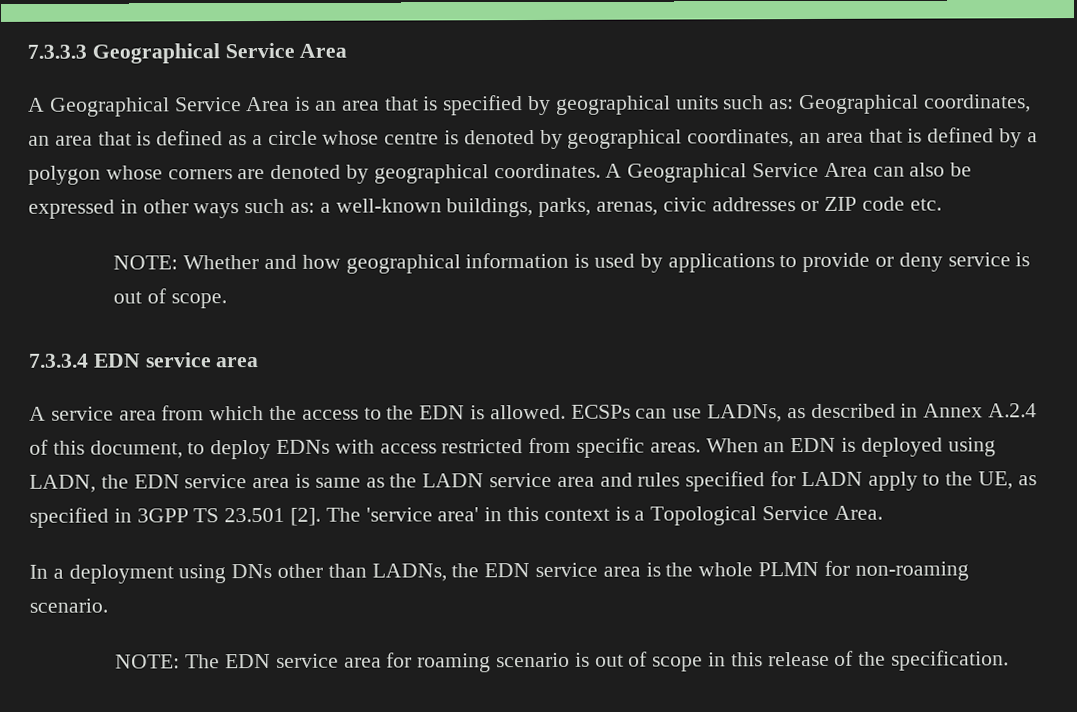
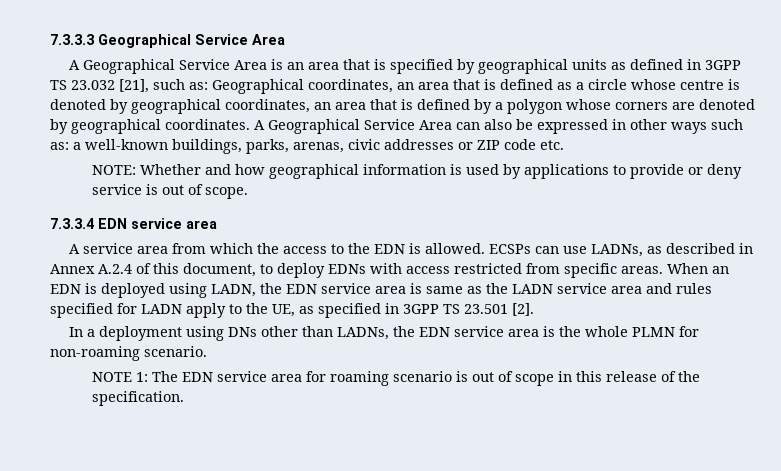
- A Geographical Service Area is an area that is specified by geographical units such as: Geographical coordinates, an area that is defined as a circle whose centre is denoted by geographical coordinates, an area that is defined by a polygon whose corners are denoted by geographical coordinates.
+ A Geographical Service Area is an area that is specified by geographical units as defined in 3GPP TS 23.032 [21], such as: Geographical coordinates, an area that is defined as a circle whose centre is denoted by geographical coordinates, an area that is defined by a polygon whose corners are denoted by geographical coordinates.
- The 'service area' in this context is a Topological Service Area.
- NOTE: The EDN service area for roaming scenario is out of scope in this release of the specification.
+ NOTE 1: The EDN service area for roaming scenario is out of scope in this release of the specification.

